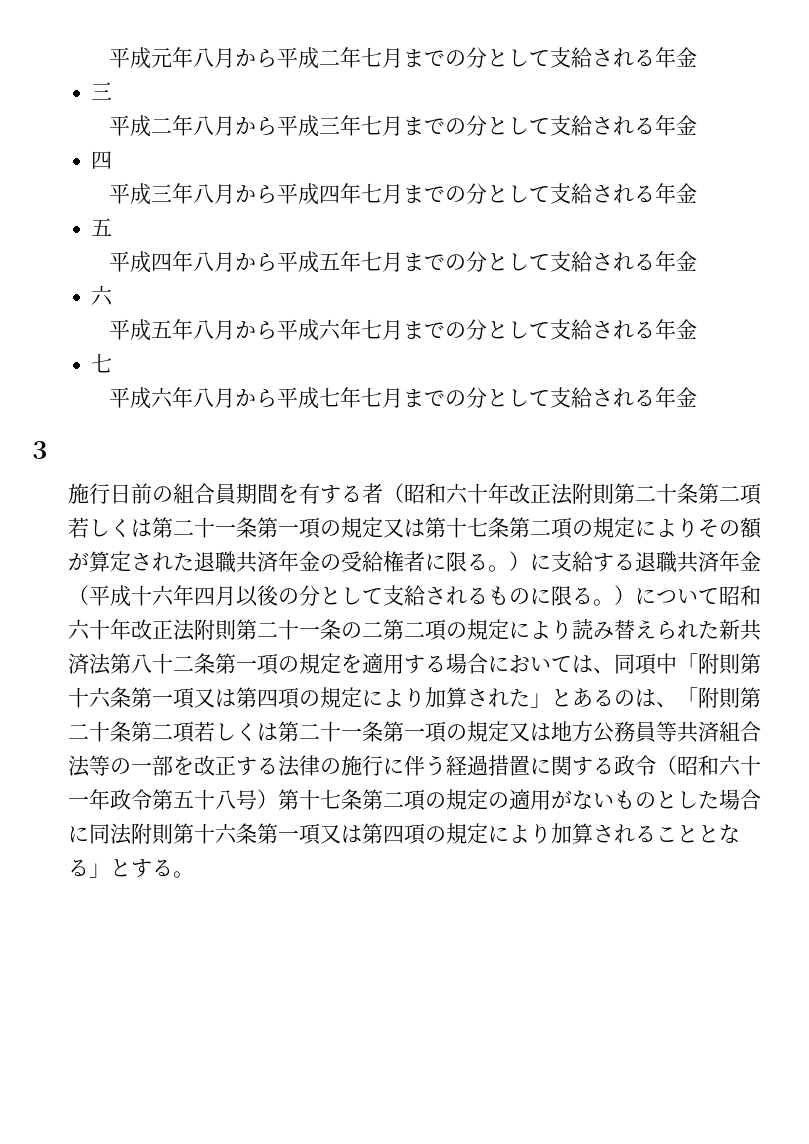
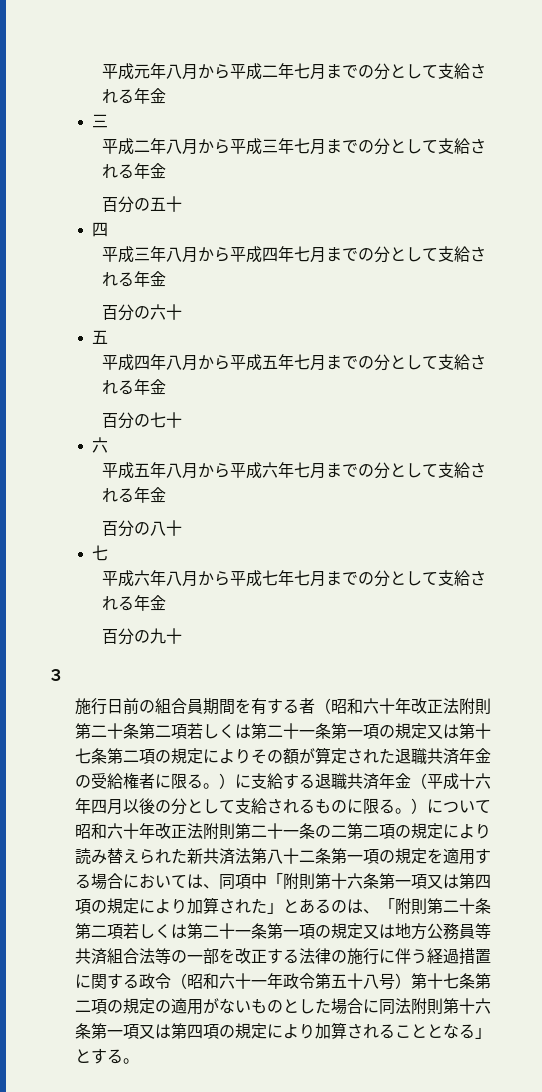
+ 百分の五十
+ 百分の六十
+ 百分の七十
+ 百分の八十
+ 百分の九十

